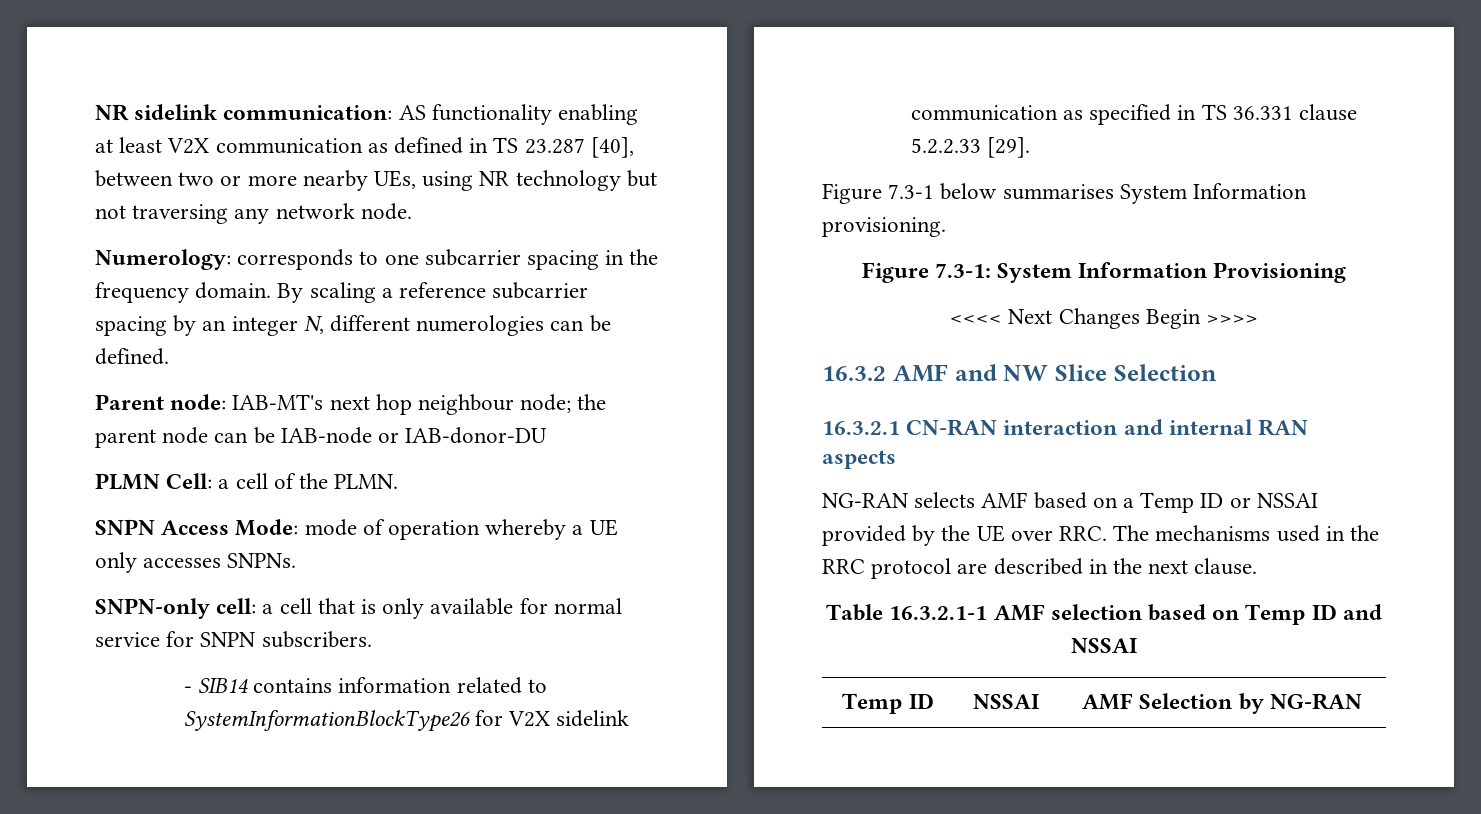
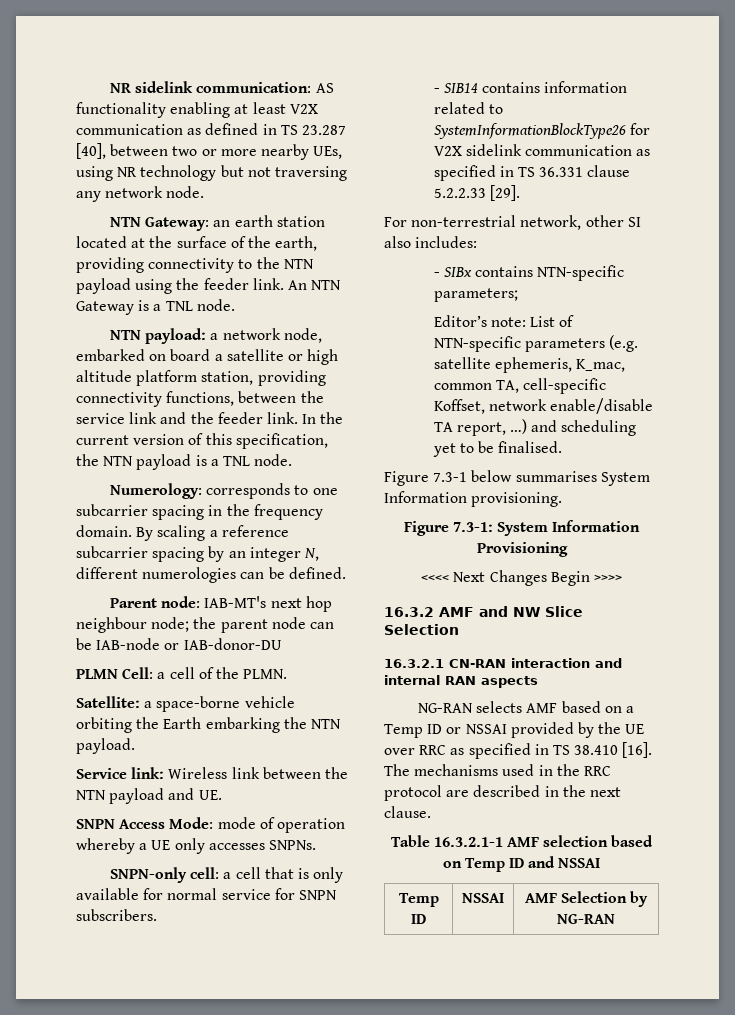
+ NTN Gateway: an earth station located at the surface of the earth, providing connectivity to the NTN payload using the feeder link. An NTN Gateway is a TNL node.
+ NTN payload: a network node, embarked on board a satellite or high altitude platform station, providing connectivity functions, between the service link and the feeder link. In the current version of this specification, the NTN payload is a TNL node.
+ Satellite: a space-borne vehicle orbiting the Earth embarking the NTN payload.
+ Service link: Wireless link between the NTN payload and UE.
+ For non-terrestrial network, other SI also includes:
+ - SIBx contains NTN-specific parameters;
+ Editor’s note: List of NTN-specific parameters (e.g. satellite ephemeris, K_mac, common TA, cell-specific Koffset, network enable/disable TA report, …) and scheduling yet to be finalised.
- NG-RAN selects AMF based on a Temp ID or NSSAI provided by the UE over RRC. The mechanisms used in the RRC protocol are described in the next clause.
+ NG-RAN selects AMF based on a Temp ID or NSSAI provided by the UE over RRC as specified in TS 38.410 [16]. The mechanisms used in the RRC protocol are described in the next clause.

